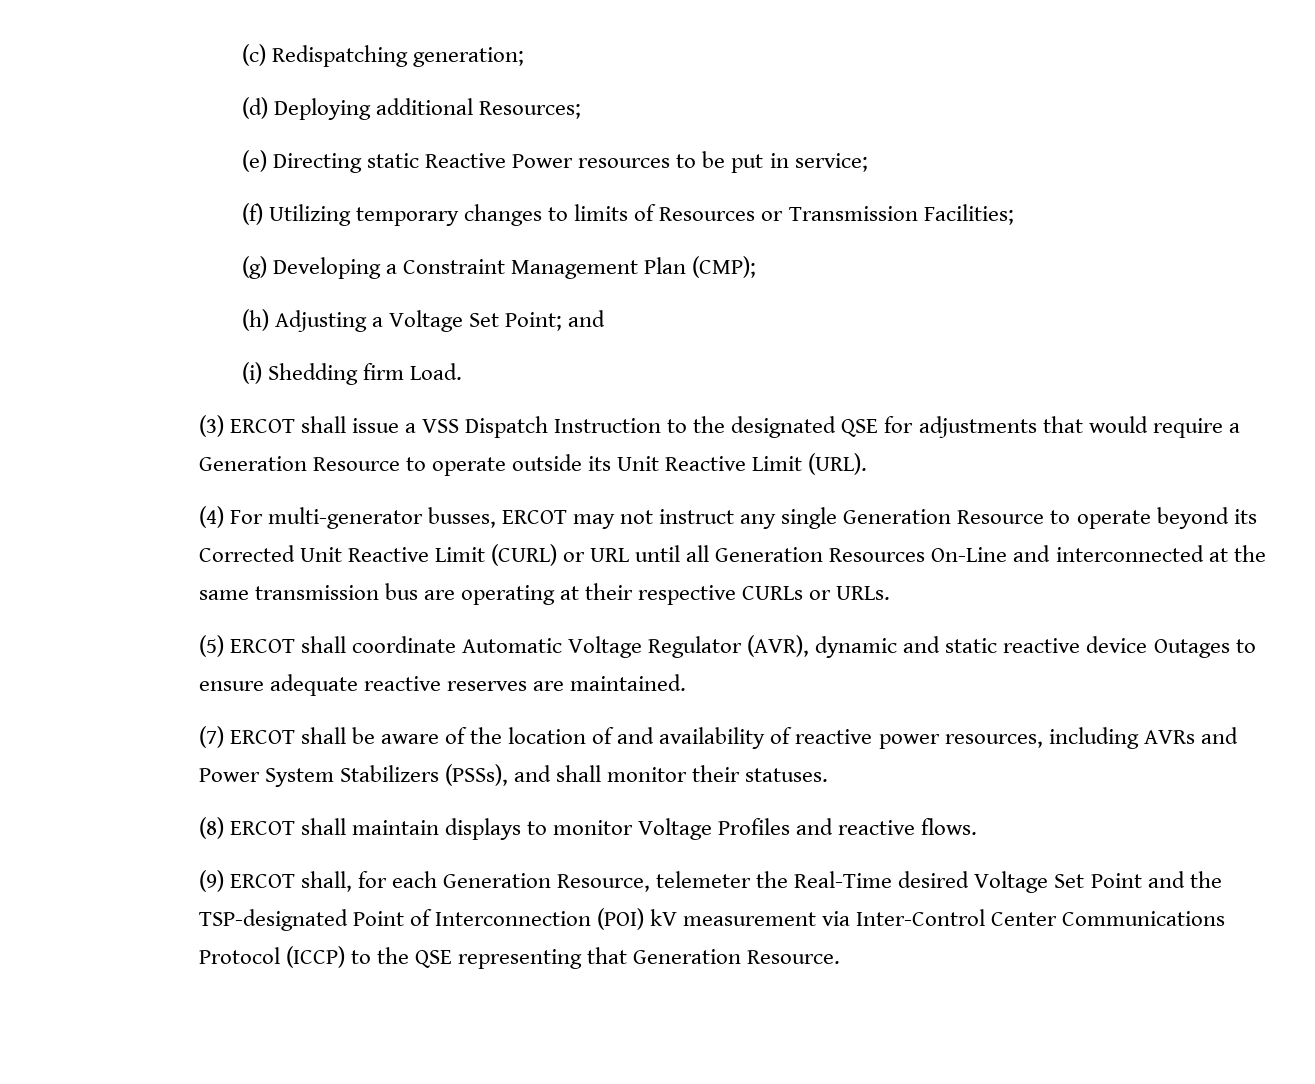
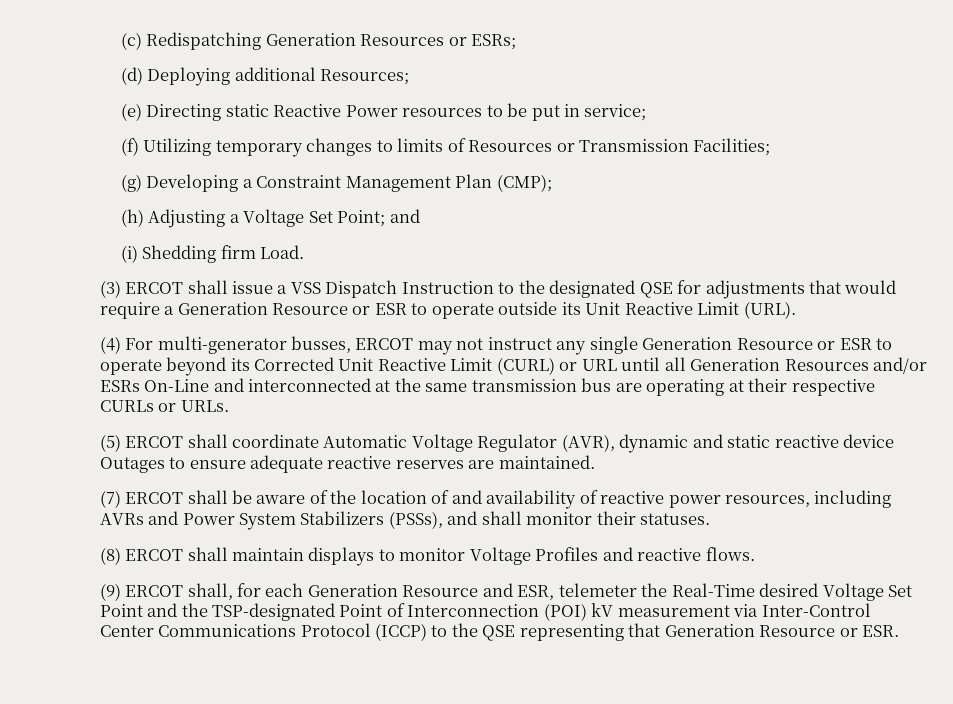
- (c) Redispatching generation;
+ (c) Redispatching Generation Resources or ESRs;
- (3) ERCOT shall issue a VSS Dispatch Instruction to the designated QSE for adjustments that would require a Generation Resource to operate outside its Unit Reactive Limit (URL).
+ (3) ERCOT shall issue a VSS Dispatch Instruction to the designated QSE for adjustments that would require a Generation Resource or ESR to operate outside its Unit Reactive Limit (URL).
- (4) For multi-generator busses, ERCOT may not instruct any single Generation Resource to operate beyond its Corrected Unit Reactive Limit (CURL) or URL until all Generation Resources On-Line and interconnected at the same transmission bus are operating at their respective CURLs or URLs.
+ (4) For multi-generator busses, ERCOT may not instruct any single Generation Resource or ESR to operate beyond its Corrected Unit Reactive Limit (CURL) or URL until all Generation Resources and/or ESRs On-Line and interconnected at the same transmission bus are operating at their respective CURLs or URLs.
- (9) ERCOT shall, for each Generation Resource, telemeter the Real-Time desired Voltage Set Point and the TSP-designated Point of Interconnection (POI) kV measurement via Inter-Control Center Communications Protocol (ICCP) to the QSE representing that Generation Resource.
+ (9) ERCOT shall, for each Generation Resource and ESR, telemeter the Real-Time desired Voltage Set Point and the TSP-designated Point of Interconnection (POI) kV measurement via Inter-Control Center Communications Protocol (ICCP) to the QSE representing that Generation Resource or ESR.

